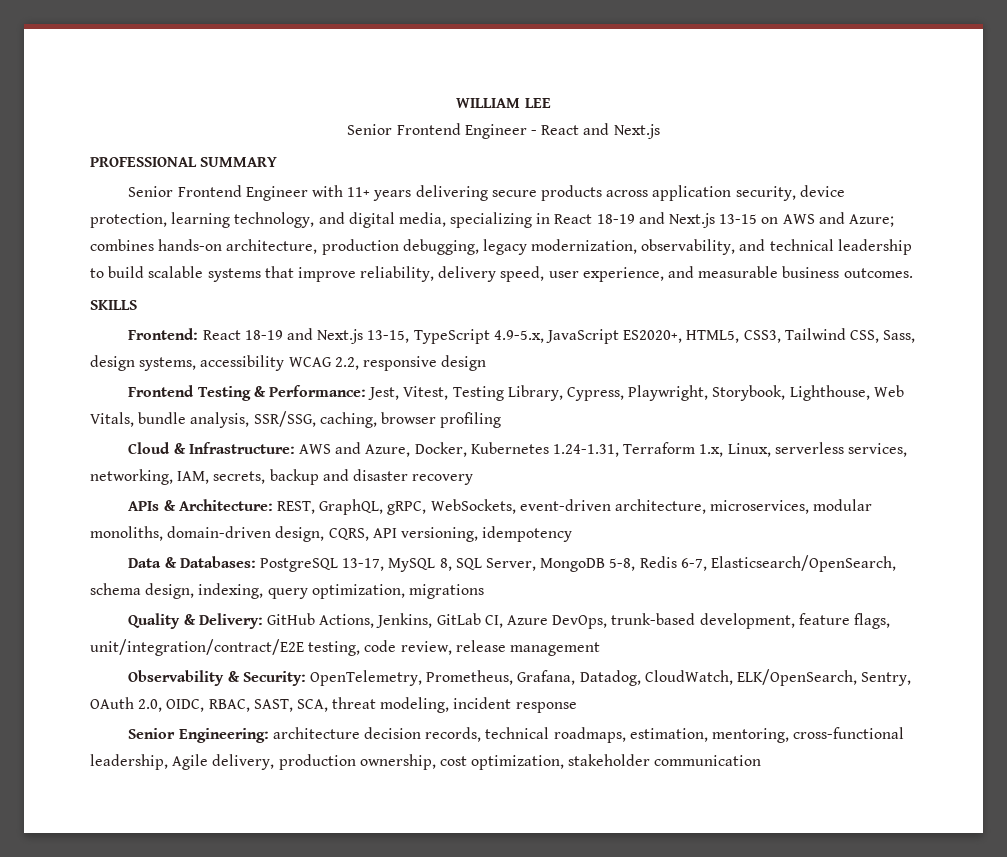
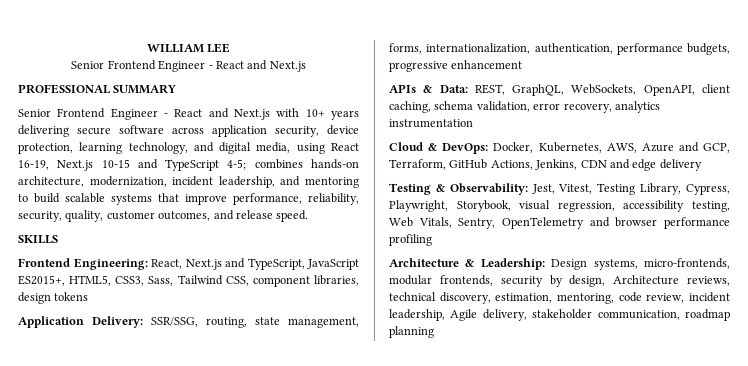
- Senior Frontend Engineer with 11+ years delivering secure products across application security, device protection, learning technology, and digital media, specializing in React 18-19 and Next.js 13-15 on AWS and Azure; combines hands-on architecture, production debugging, legacy modernization, observability, and technical leadership to build scalable systems that improve reliability, delivery speed, user experience, and measurable business outcomes.
+ Senior Frontend Engineer - React and Next.js with 10+ years delivering secure software across application security, device protection, learning technology, and digital media, using React 16-19, Next.js 10-15 and TypeScript 4-5; combines hands-on architecture, modernization, incident leadership, and mentoring to build scalable systems that improve performance, reliability, security, quality, customer outcomes, and release speed.
  SKILLS
- Frontend: React 18-19 and Next.js 13-15, TypeScript 4.9-5.x, JavaScript ES2020+, HTML5, CSS3, Tailwind CSS, Sass, design systems, accessibility WCAG 2.2, responsive design
- Frontend Testing & Performance: Jest, Vitest, Testing Library, Cypress, Playwright, Storybook, Lighthouse, Web Vitals, bundle analysis, SSR/SSG, caching, browser profiling
- Cloud & Infrastructure: AWS and Azure, Docker, Kubernetes 1.24-1.31, Terraform 1.x, Linux, serverless services, networking, IAM, secrets, backup and disaster recovery
- APIs & Architecture: REST, GraphQL, gRPC, WebSockets, event-driven architecture, microservices, modular monoliths, domain-driven design, CQRS, API versioning, idempotency
- Data & Databases: PostgreSQL 13-17, MySQL 8, SQL Server, MongoDB 5-8, Redis 6-7, Elasticsearch/OpenSearch, schema design, indexing, query optimization, migrations
- Quality & Delivery: GitHub Actions, Jenkins, GitLab CI, Azure DevOps, trunk-based development, feature flags, unit/integration/contract/E2E testing, code review, release management
- Observability & Security: OpenTelemetry, Prometheus, Grafana, Datadog, CloudWatch, ELK/OpenSearch, Sentry, OAuth 2.0, OIDC, RBAC, SAST, SCA, threat modeling, incident response
- Senior Engineering: architecture decision records, technical roadmaps, estimation, mentoring, cross-functional leadership, Agile delivery, production ownership, cost optimization, stakeholder communication
+ Frontend Engineering: React, Next.js and TypeScript, JavaScript ES2015+, HTML5, CSS3, Sass, Tailwind CSS, component libraries, design tokens
+ Application Delivery: SSR/SSG, routing, state management, forms, internationalization, authentication, performance budgets, progressive enhancement
+ APIs & Data: REST, GraphQL, WebSockets, OpenAPI, client caching, schema validation, error recovery, analytics instrumentation
+ Cloud & DevOps: Docker, Kubernetes, AWS, Azure and GCP, Terraform, GitHub Actions, Jenkins, CDN and edge delivery
+ Testing & Observability: Jest, Vitest, Testing Library, Cypress, Playwright, Storybook, visual regression, accessibility testing, Web Vitals, Sentry, OpenTelemetry and browser performance profiling
+ Architecture & Leadership: Design systems, micro-frontends, modular frontends, security by design, Architecture reviews, technical discovery, estimation, mentoring, code review, incident leadership, Agile delivery, stakeholder communication, roadmap planning

